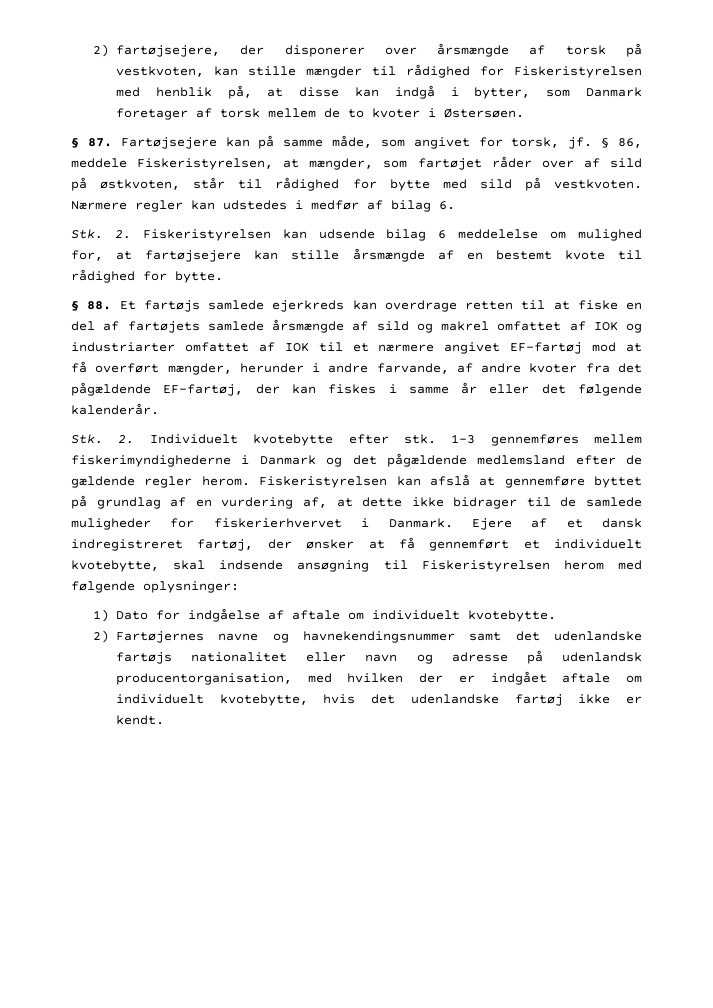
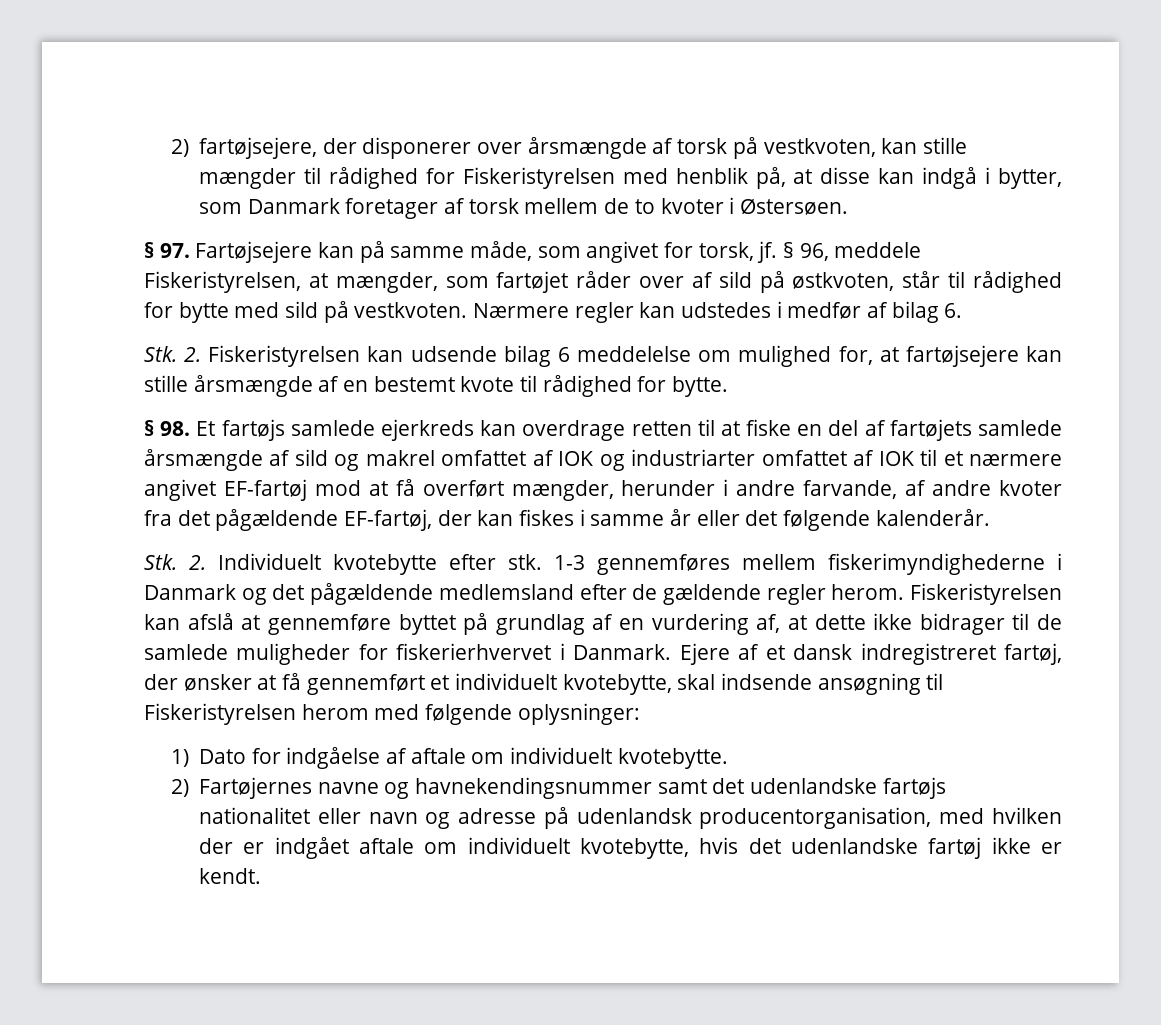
- § 87. Fartøjsejere kan på samme måde, som angivet for torsk, jf.
+ § 97. Fartøjsejere kan på samme måde, som angivet for torsk, jf.
- § 86, meddele Fiskeristyrelsen, at mængder, som fartøjet råder over af sild på østkvoten, står til rådighed for bytte med sild på vestkvoten.
+ § 96, meddele Fiskeristyrelsen, at mængder, som fartøjet råder over af sild på østkvoten, står til rådighed for bytte med sild på vestkvoten.
- § 88. Et fartøjs samlede ejerkreds kan overdrage retten til at fiske en del af fartøjets samlede årsmængde af sild og makrel omfattet af IOK og industriarter omfattet af IOK til et nærmere angivet EF-fartøj mod at få overført mængder, herunder i andre farvande, af andre kvoter fra det pågældende EF-fartøj, der kan fiskes i samme år eller det følgende kalenderår.
+ § 98. Et fartøjs samlede ejerkreds kan overdrage retten til at fiske en del af fartøjets samlede årsmængde af sild og makrel omfattet af IOK og industriarter omfattet af IOK til et nærmere angivet EF-fartøj mod at få overført mængder, herunder i andre farvande, af andre kvoter fra det pågældende EF-fartøj, der kan fiskes i samme år eller det følgende kalenderår.

